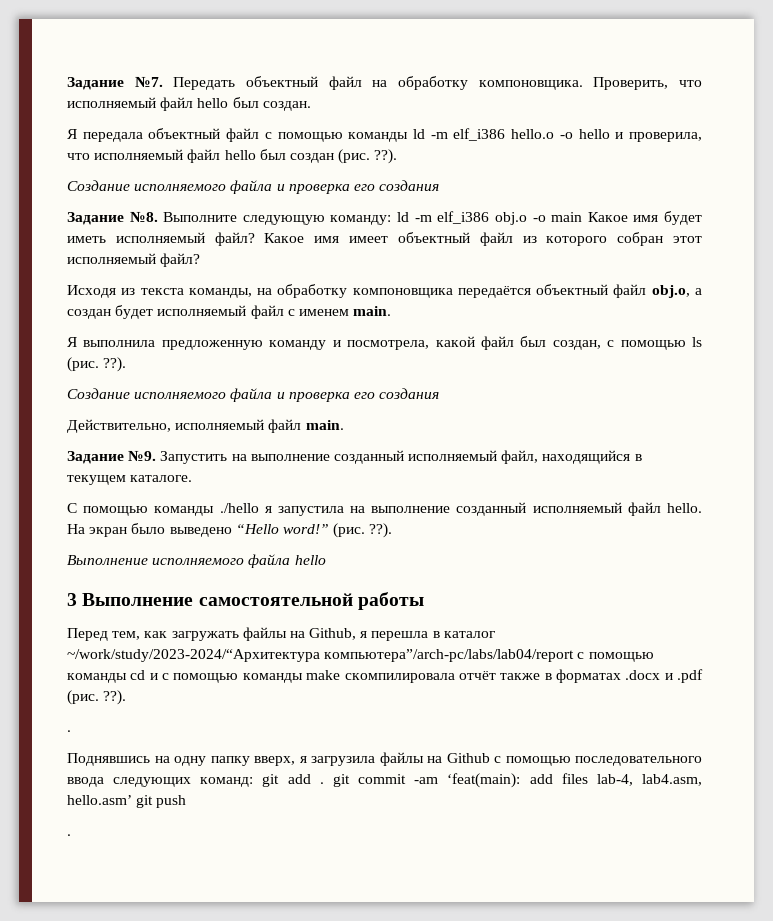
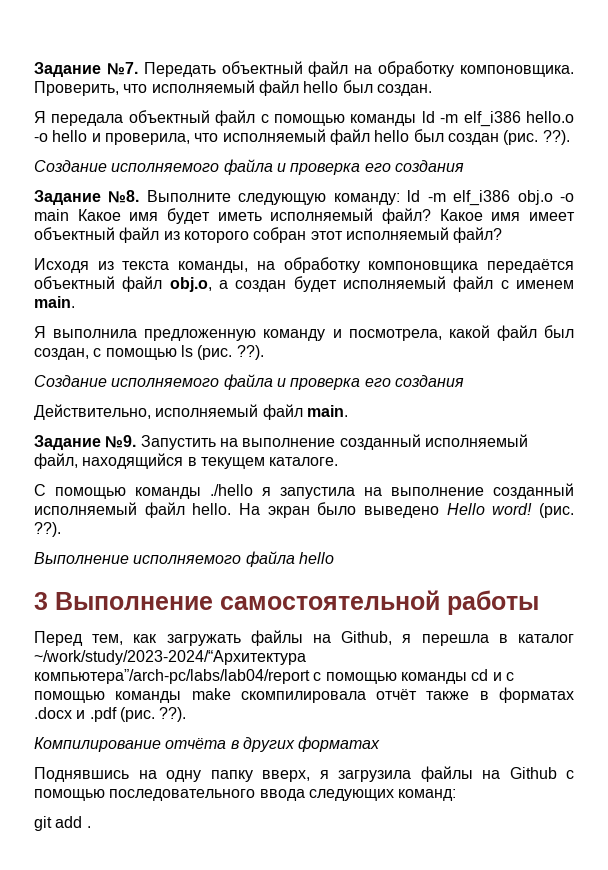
- На экран было выведено “Hello word!”
+ На экран было выведено Hello word!
  Перед тем, как загружать файлы на Github, я перешла в каталог ~/work/study/2023-2024/“Архитектура компьютера”/arch-pc/labs/lab04/report с помощью команды cd и с помощью команды make скомпилировала отчёт также в форматах .docx и .pdf (рис. ??).
- .
+ Компилирование отчёта в других форматах
- Поднявшись на одну папку вверх, я загрузила файлы на Github с помощью последовательного ввода следующих команд: git add . git commit -am ‘feat(main): add files lab-4, lab4.asm, hello.asm’ git push
- .
+ Поднявшись на одну папку вверх, я загрузила файлы на Github с помощью последовательного ввода следующих команд:
+ git add .

